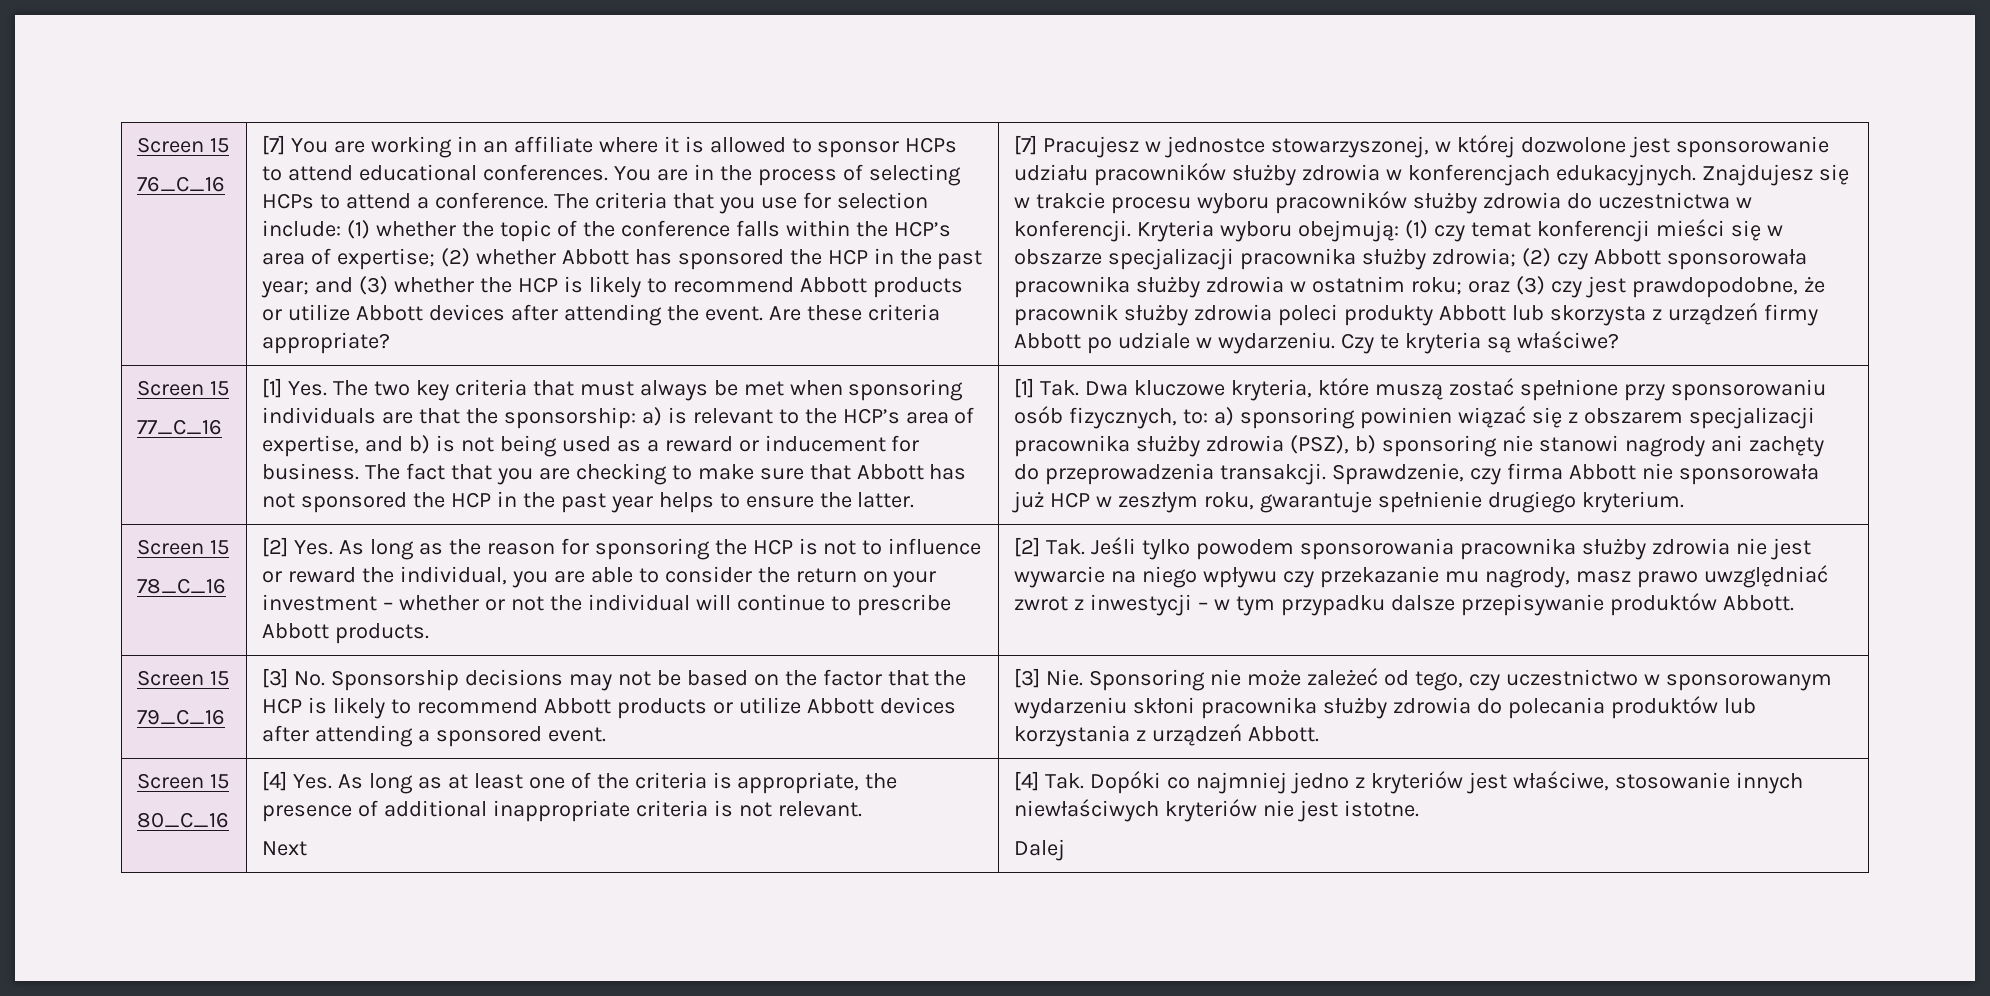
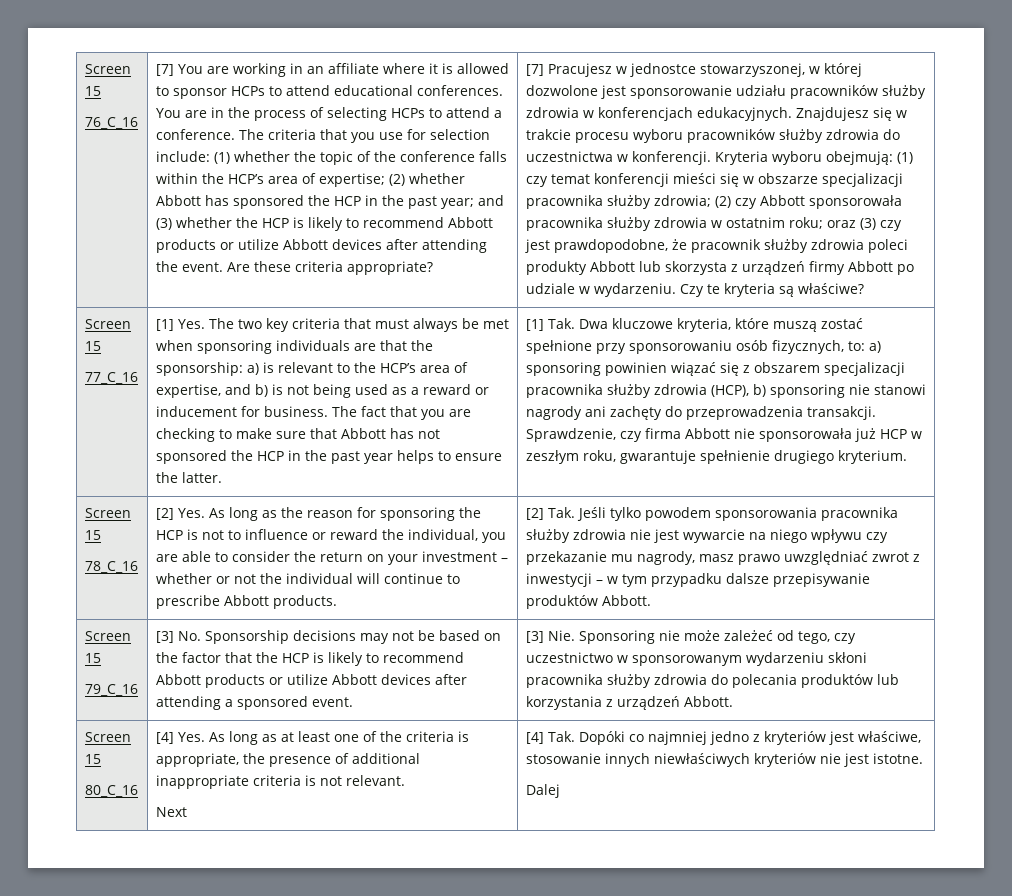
- [1] Tak. Dwa kluczowe kryteria, które muszą zostać spełnione przy sponsorowaniu osób fizycznych, to: a) sponsoring powinien wiązać się z obszarem specjalizacji pracownika służby zdrowia (PSZ), b) sponsoring nie stanowi nagrody ani zachęty do przeprowadzenia transakcji.
+ [1] Tak. Dwa kluczowe kryteria, które muszą zostać spełnione przy sponsorowaniu osób fizycznych, to: a) sponsoring powinien wiązać się z obszarem specjalizacji pracownika służby zdrowia (HCP), b) sponsoring nie stanowi nagrody ani zachęty do przeprowadzenia transakcji.

